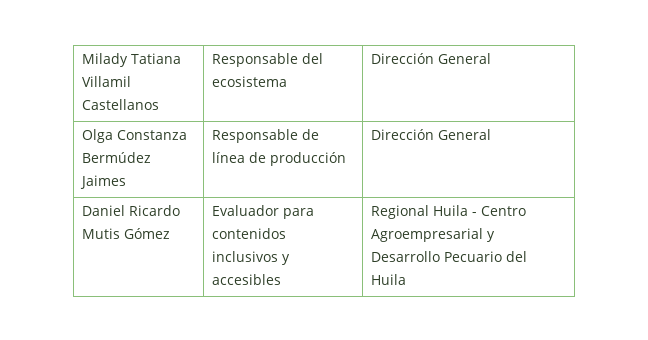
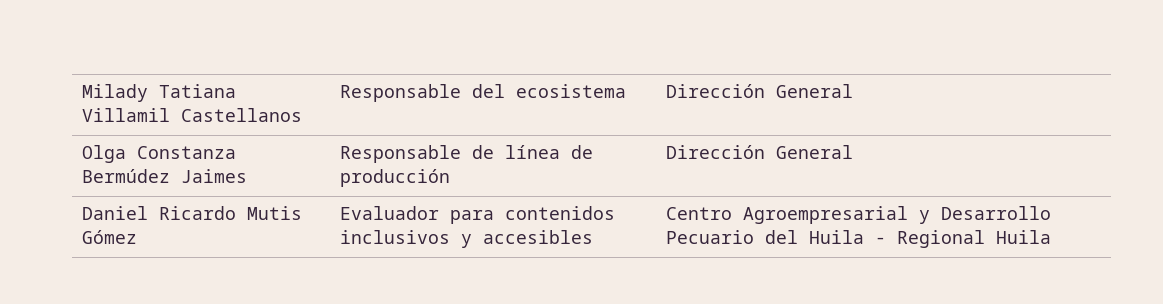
- Daniel Ricardo Mutis Gómez | Evaluador para contenidos inclusivos y accesibles | Regional Huila - Centro Agroempresarial y Desarrollo Pecuario del Huila
+ Daniel Ricardo Mutis Gómez | Evaluador para contenidos inclusivos y accesibles | Centro Agroempresarial y Desarrollo Pecuario del Huila - Regional Huila

